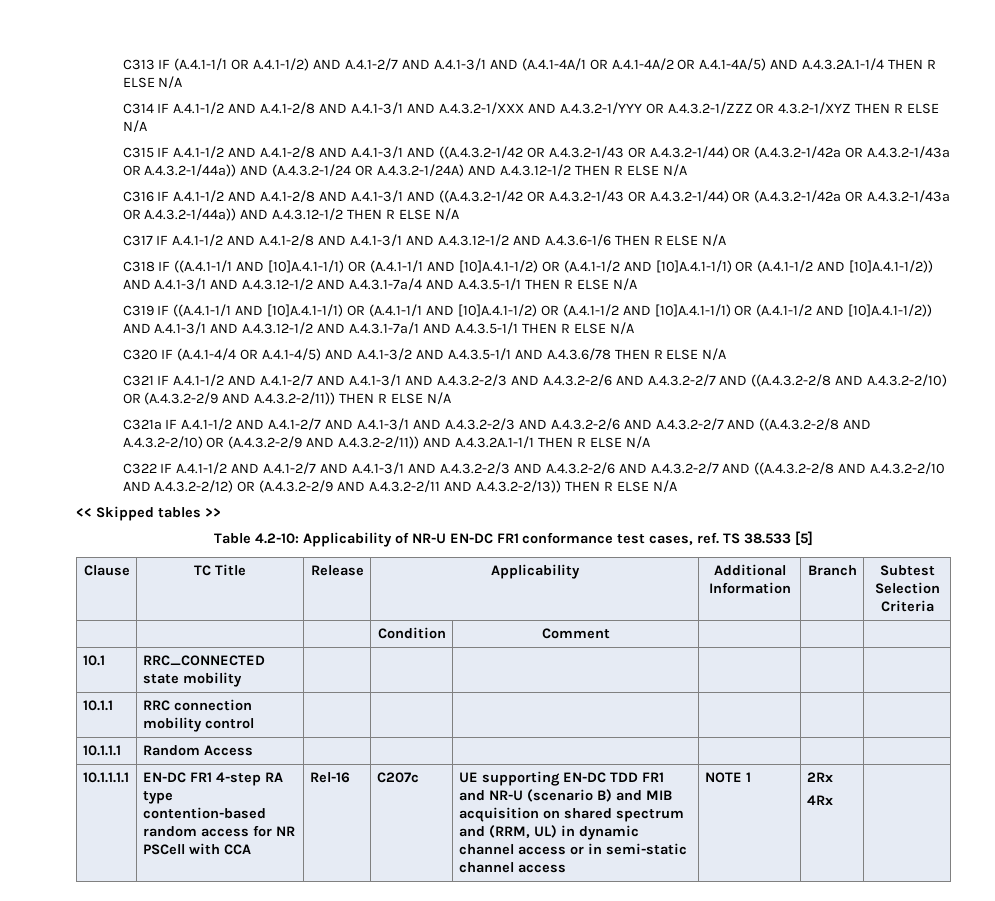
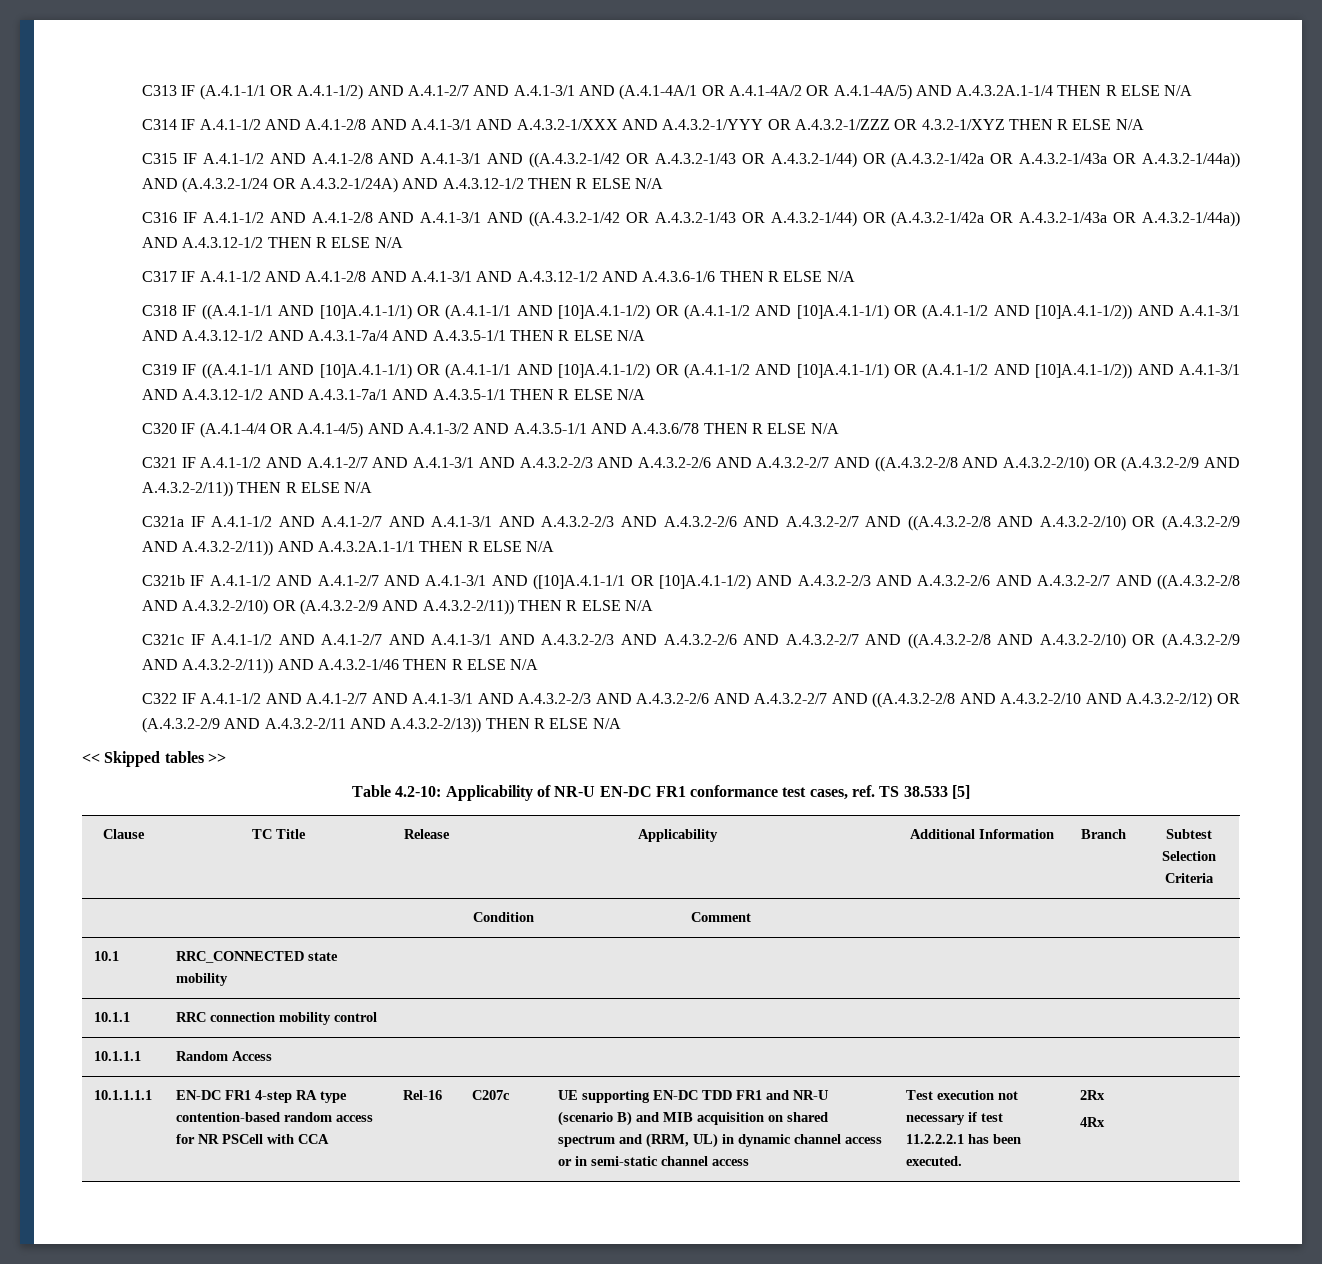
+ C321b IF A.4.1-1/2 AND A.4.1-2/7 AND A.4.1-3/1 AND ([10]A.4.1-1/1 OR [10]A.4.1-1/2) AND A.4.3.2-2/3 AND A.4.3.2-2/6 AND A.4.3.2-2/7 AND ((A.4.3.2-2/8 AND A.4.3.2-2/10) OR (A.4.3.2-2/9 AND A.4.3.2-2/11)) THEN R ELSE N/A
+ C321c IF A.4.1-1/2 AND A.4.1-2/7 AND A.4.1-3/1 AND A.4.3.2-2/3 AND A.4.3.2-2/6 AND A.4.3.2-2/7 AND ((A.4.3.2-2/8 AND A.4.3.2-2/10) OR (A.4.3.2-2/9 AND A.4.3.2-2/11)) AND A.4.3.2-1/46 THEN R ELSE N/A
- NOTE 1
+ Test execution not necessary if test 11.2.2.2.1 has been executed.

